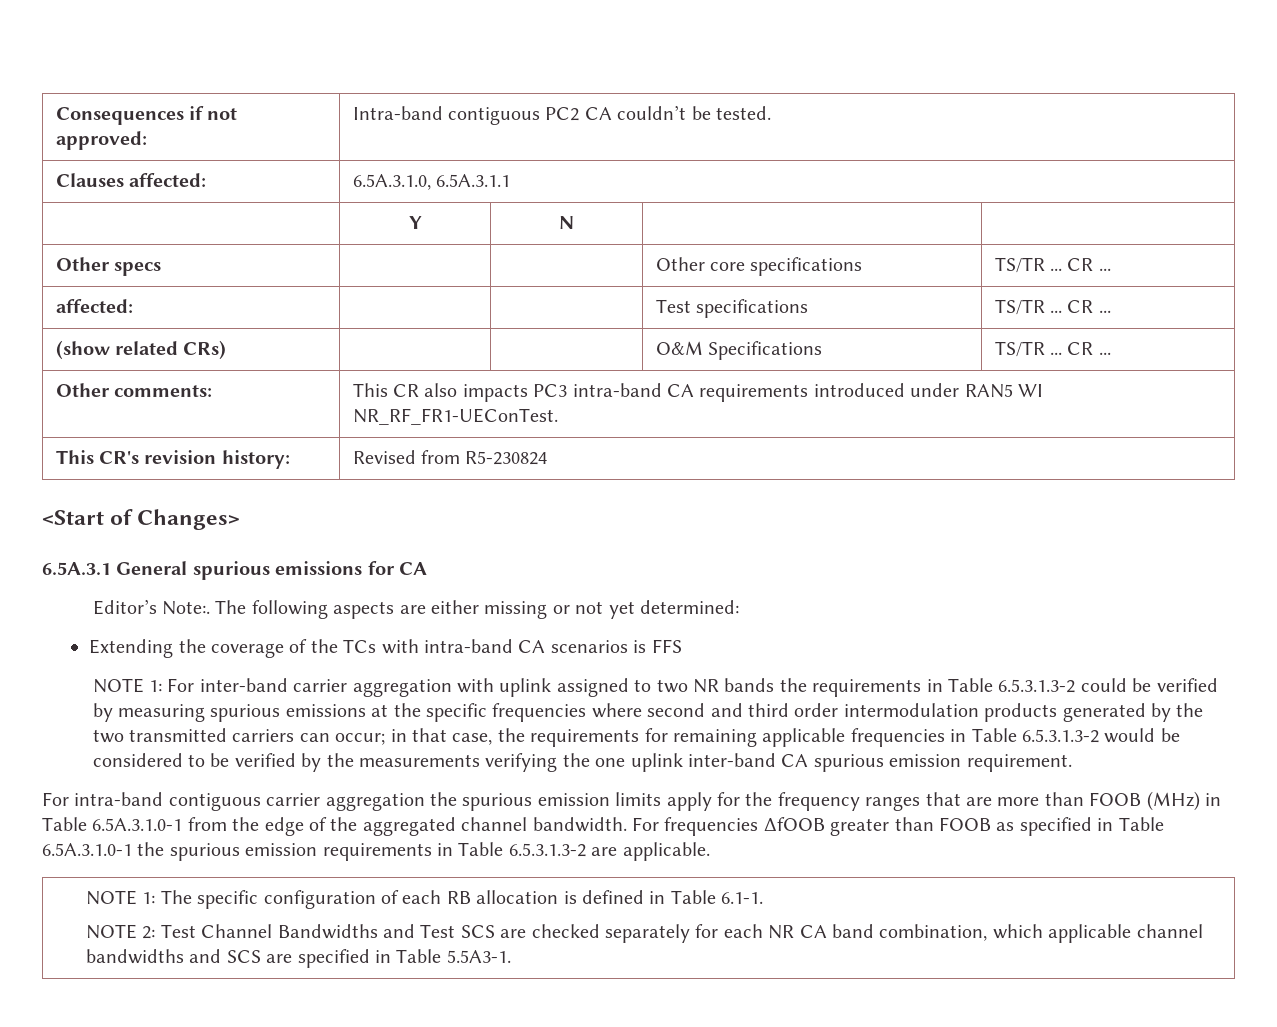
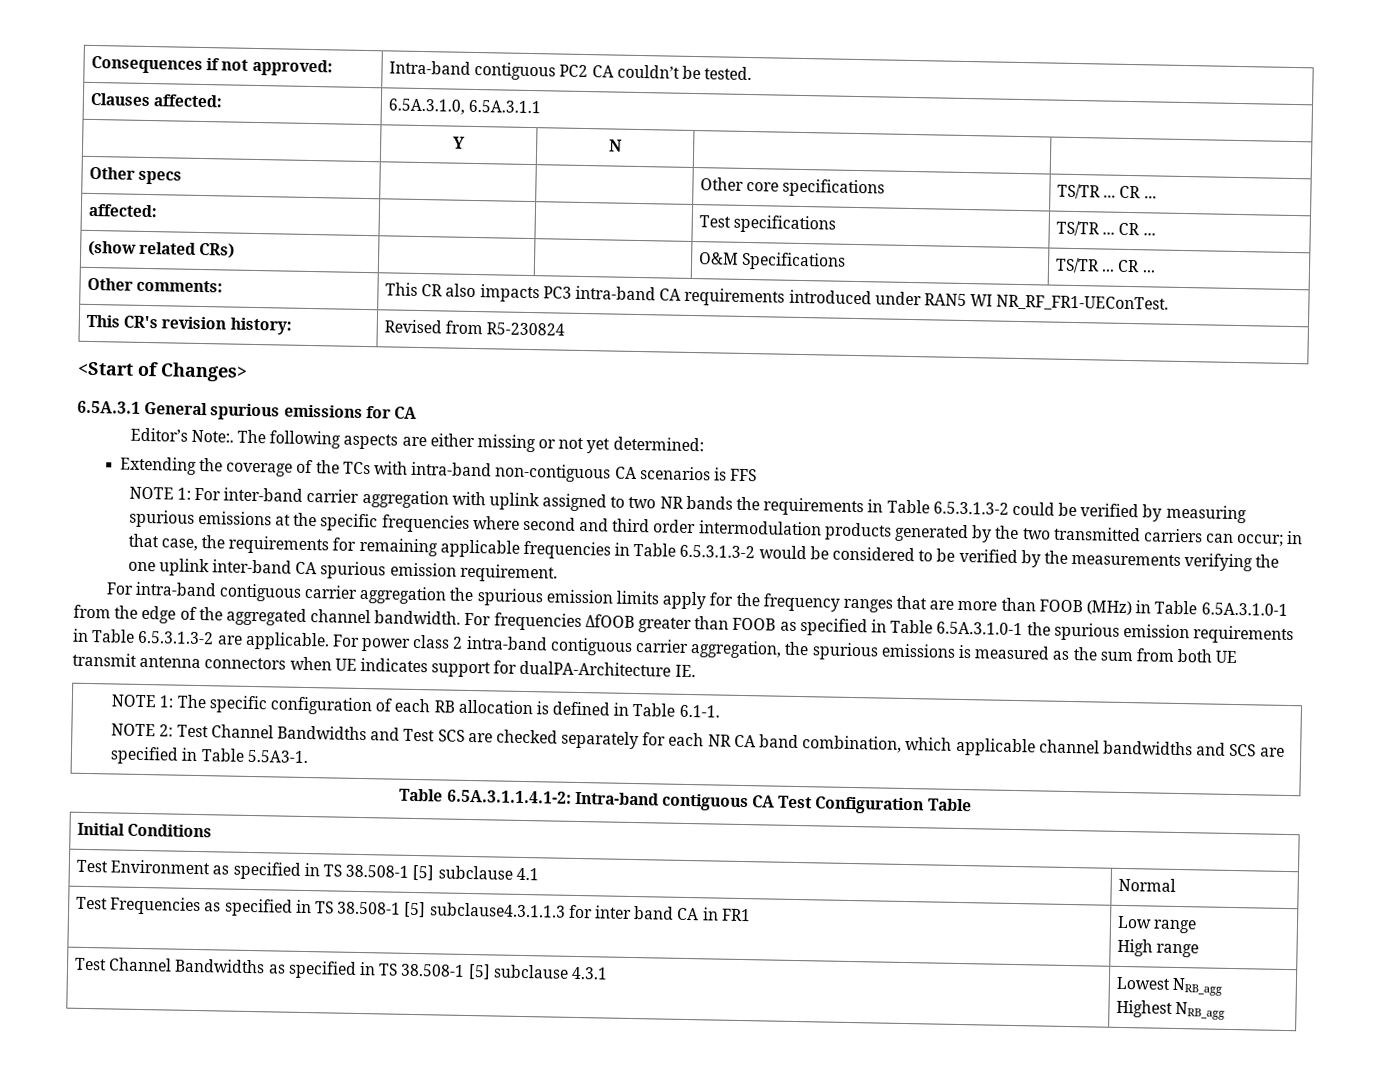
- Extending the coverage of the TCs with intra-band CA scenarios is FFS
+ Extending the coverage of the TCs with intra-band non-contiguous CA scenarios is FFS
+ For power class 2 intra-band contiguous carrier aggregation, the spurious emissions is measured as the sum from both UE transmit antenna connectors when UE indicates support for dualPA-Architecture IE.
+ Table 6.5A.3.1.1.4.1-2: Intra-band contiguous CA Test Configuration Table
+ Initial Conditions
+ Test Environment as specified in TS 38.508-1 [5] subclause 4.1 | Normal
+ Test Frequencies as specified in TS 38.508-1 [5] subclause4.3.1.1.3 for inter band CA in FR1 | Low range
+ High range
+ Test Channel Bandwidths as specified in TS 38.508-1 [5] subclause 4.3.1 | Lowest NRB_agg
+ Highest NRB_agg

